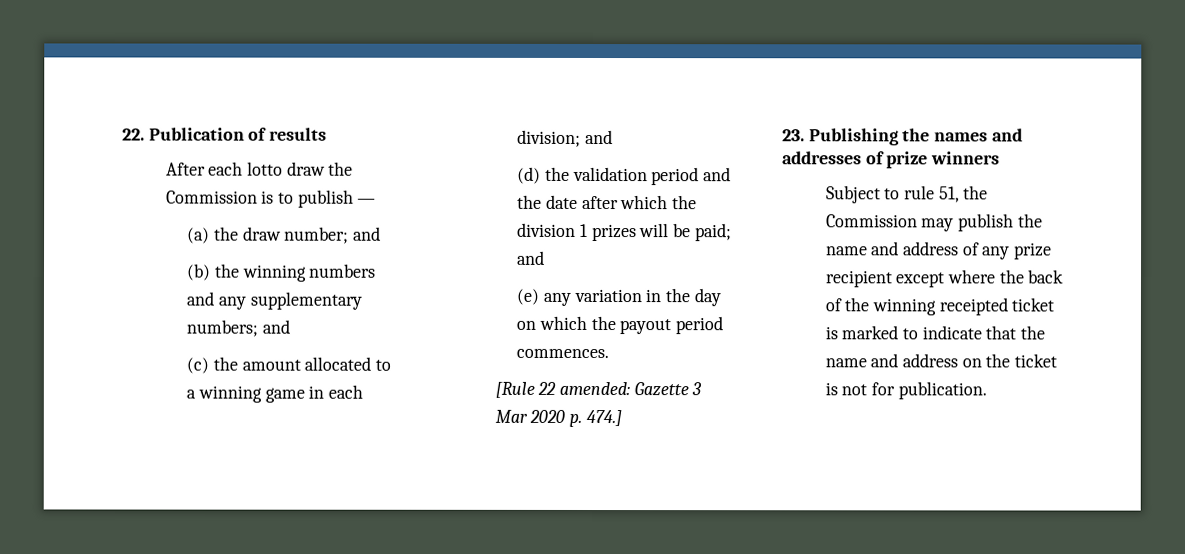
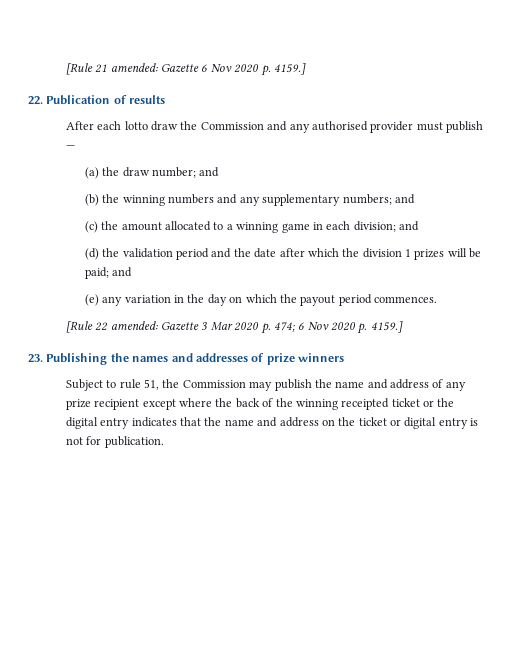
+ [Rule 21 amended: Gazette 6 Nov 2020 p. 4159.]
- After each lotto draw the Commission is to publish —
+ After each lotto draw the Commission and any authorised provider must publish —
- [Rule 22 amended: Gazette 3 Mar 2020 p. 474.]
+ [Rule 22 amended: Gazette 3 Mar 2020 p. 474; 6 Nov 2020 p. 4159.]
- Subject to rule 51, the Commission may publish the name and address of any prize recipient except where the back of the winning receipted ticket is marked to indicate that the name and address on the ticket is not for publication.
+ Subject to rule 51, the Commission may publish the name and address of any prize recipient except where the back of the winning receipted ticket or the digital entry indicates that the name and address on the ticket or digital entry is not for publication.

